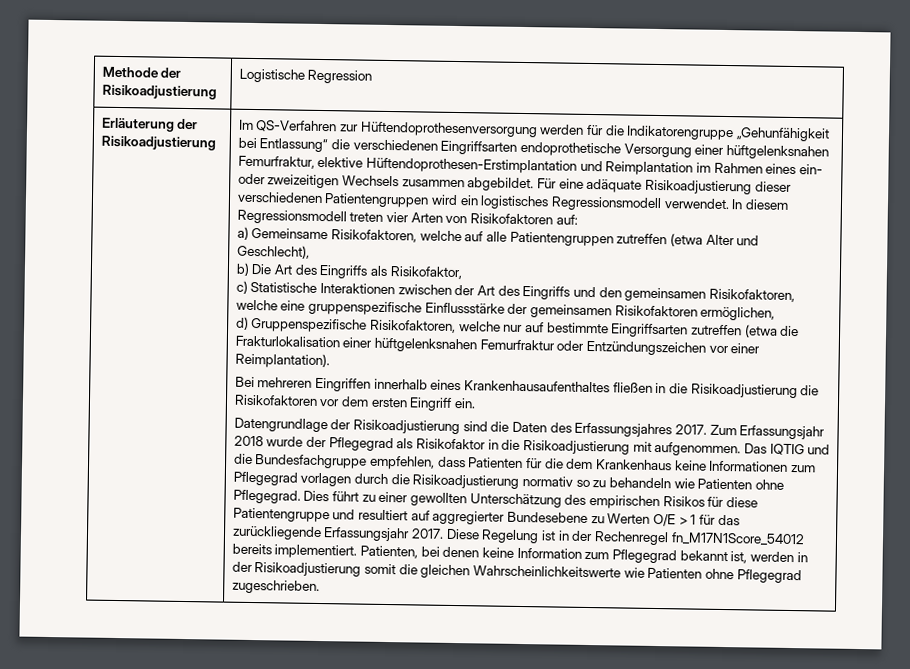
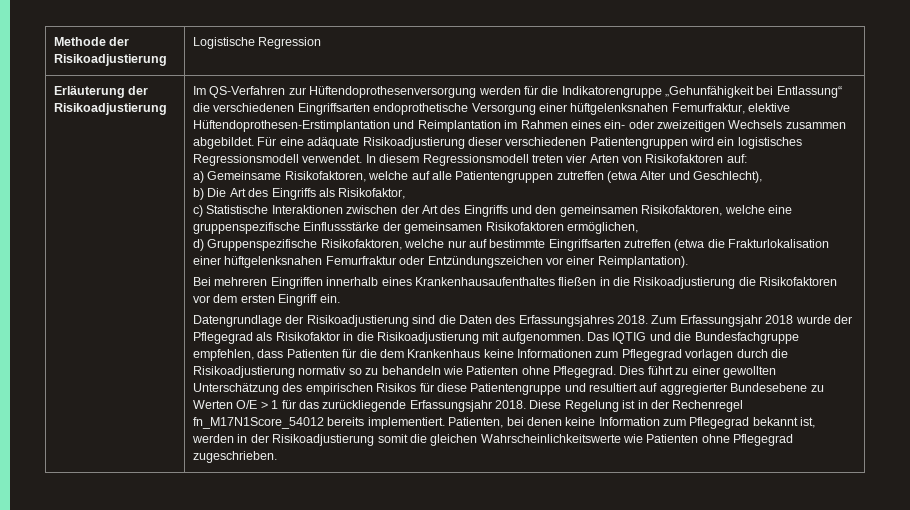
- Datengrundlage der Risikoadjustierung sind die Daten des Erfassungsjahres 2017.
+ Datengrundlage der Risikoadjustierung sind die Daten des Erfassungsjahres 2018.
- Dies führt zu einer gewollten Unterschätzung des empirischen Risikos für diese Patientengruppe und resultiert auf aggregierter Bundesebene zu Werten O/E > 1 für das zurückliegende Erfassungsjahr 2017.
+ Dies führt zu einer gewollten Unterschätzung des empirischen Risikos für diese Patientengruppe und resultiert auf aggregierter Bundesebene zu Werten O/E > 1 für das zurückliegende Erfassungsjahr 2018.

